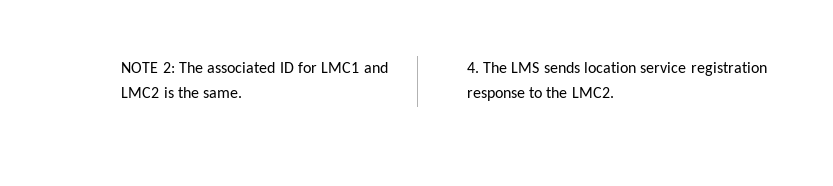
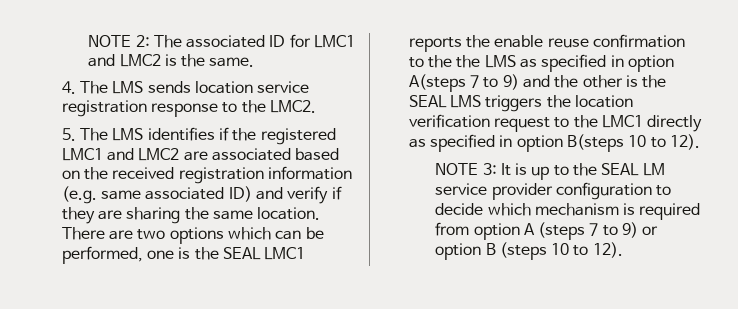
+ 5. The LMS identifies if the registered LMC1 and LMC2 are associated based on the received registration information (e.g. same associated ID) and verify if they are sharing the same location. There are two options which can be performed, one is the SEAL LMC1 reports the enable reuse confirmation to the the LMS as specified in option A(steps 7 to 9) and the other is the SEAL LMS triggers the location verification request to the LMC1 directly as specified in option B(steps 10 to 12).
+ NOTE 3: It is up to the SEAL LM service provider configuration to decide which mechanism is required from option A (steps 7 to 9) or option B (steps 10 to 12).

